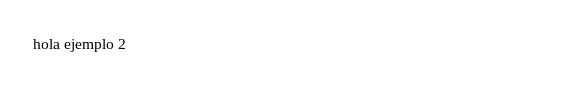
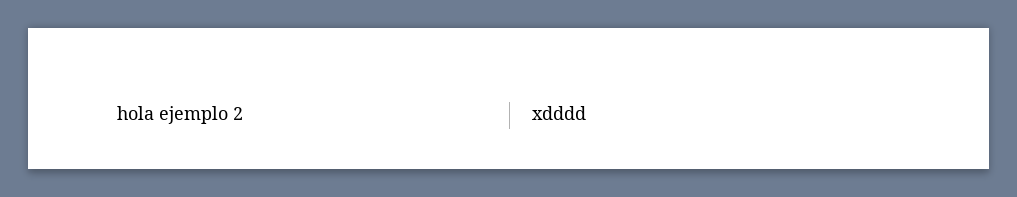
+ xdddd

